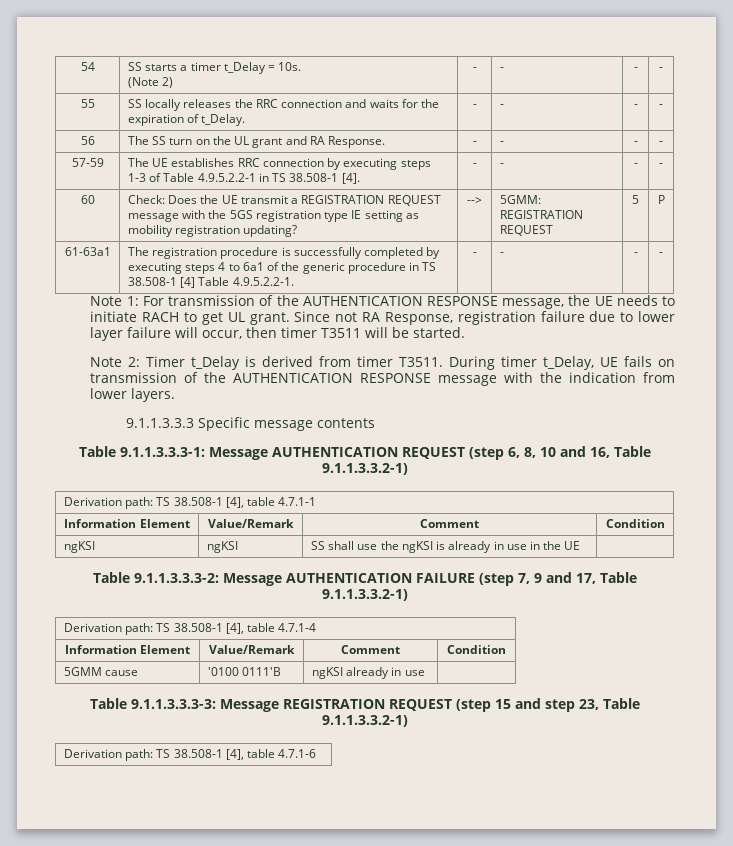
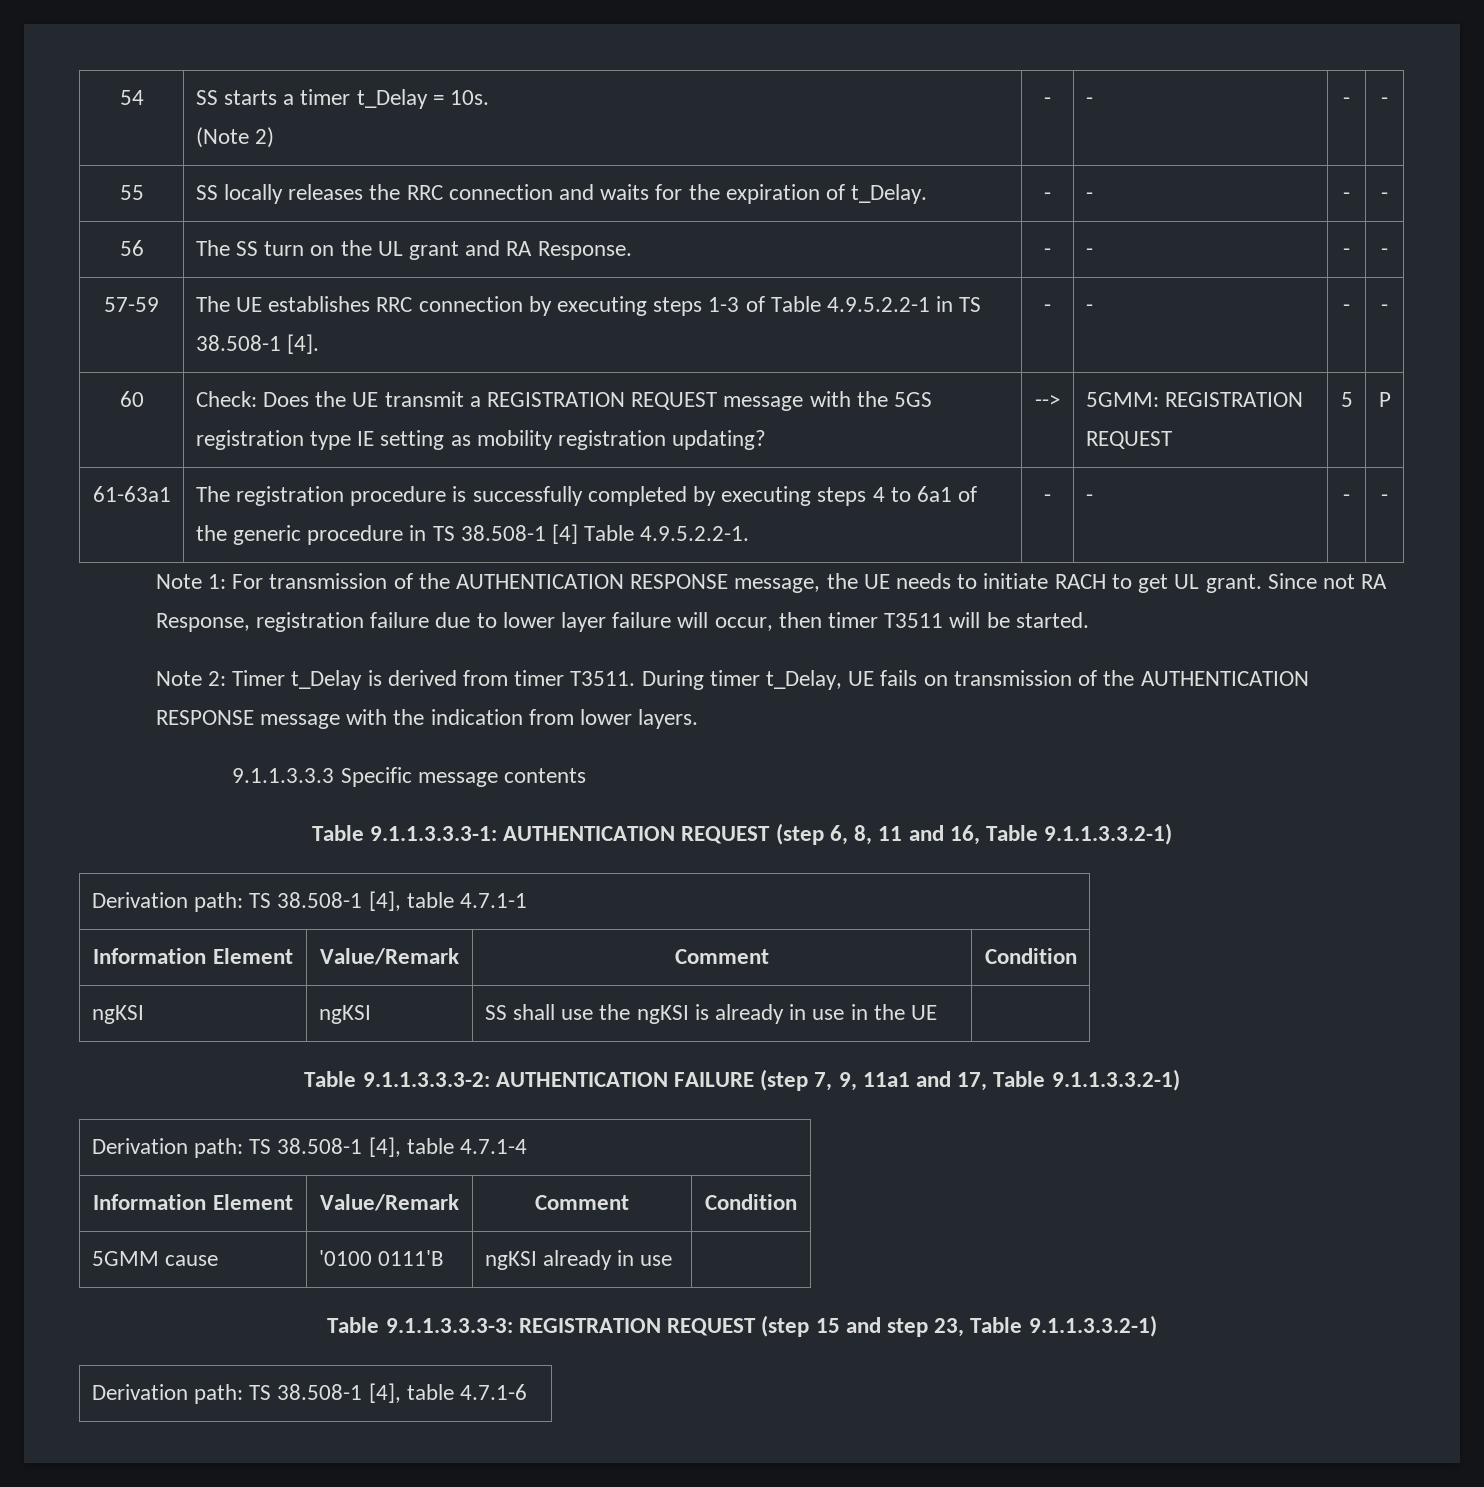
- Table 9.1.1.3.3.3-1: Message AUTHENTICATION REQUEST (step 6, 8, 10 and 16, Table 9.1.1.3.3.2-1)
+ Table 9.1.1.3.3.3-1: AUTHENTICATION REQUEST (step 6, 8, 11 and 16, Table 9.1.1.3.3.2-1)
- Table 9.1.1.3.3.3-2: Message AUTHENTICATION FAILURE (step 7, 9 and 17, Table 9.1.1.3.3.2-1)
+ Table 9.1.1.3.3.3-2: AUTHENTICATION FAILURE (step 7, 9, 11a1 and 17, Table 9.1.1.3.3.2-1)
- Table 9.1.1.3.3.3-3: Message REGISTRATION REQUEST (step 15 and step 23, Table 9.1.1.3.3.2-1)
+ Table 9.1.1.3.3.3-3: REGISTRATION REQUEST (step 15 and step 23, Table 9.1.1.3.3.2-1)

